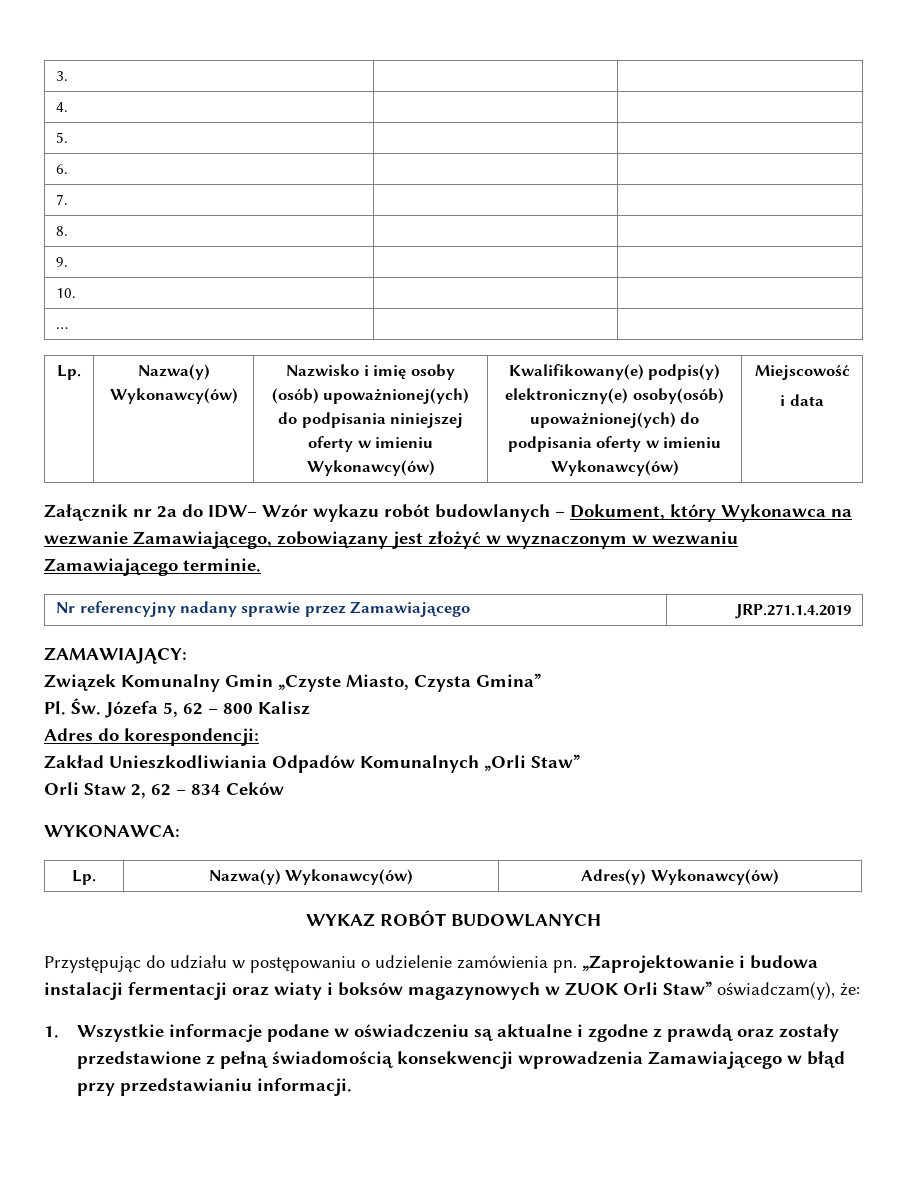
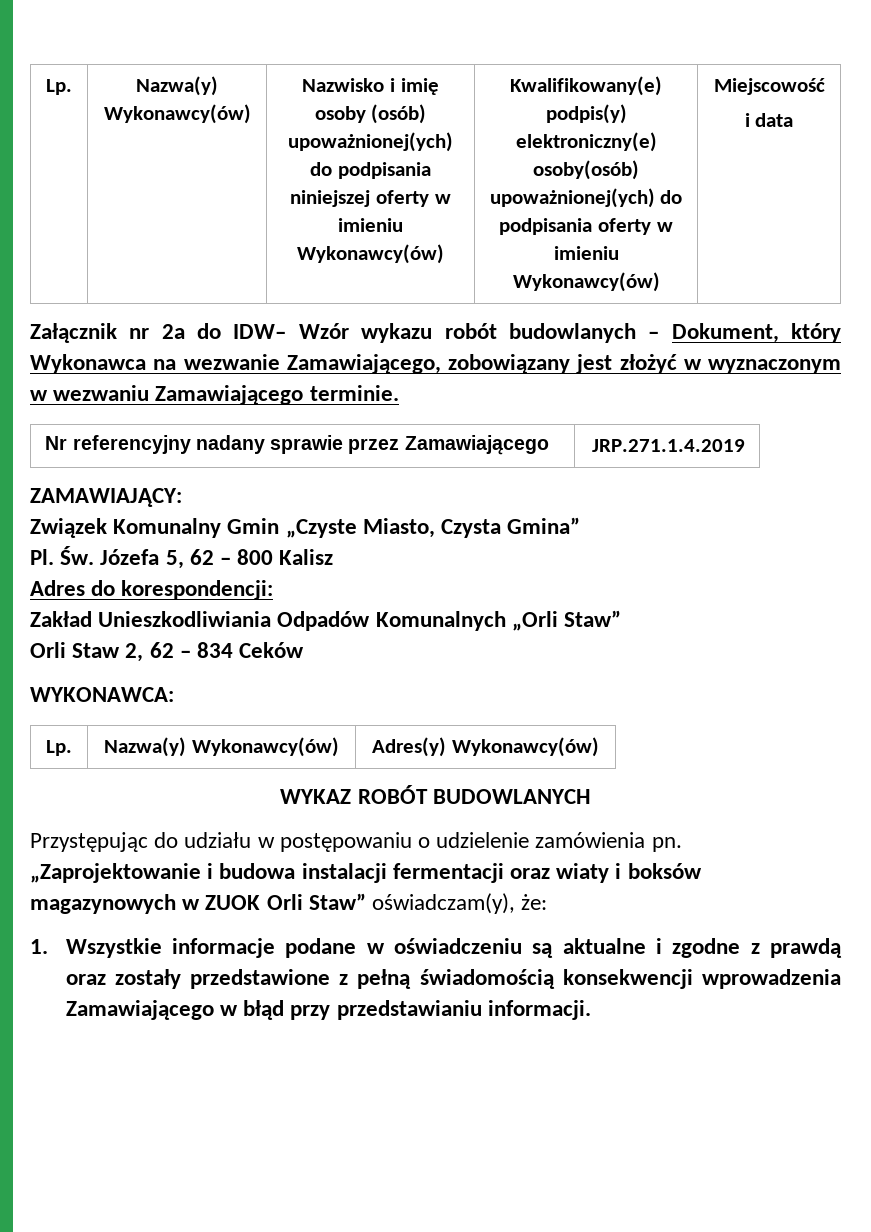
- 3. | |
- 4. | |
- 5. | |
- 6. | |
- 7. | |
- 8. | |
- 9. | |
- 10. | |
- … | |

